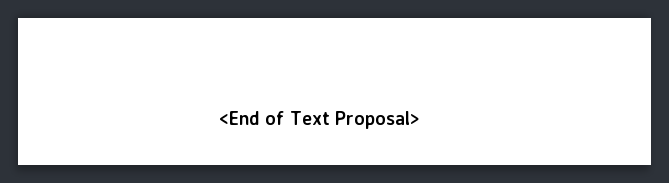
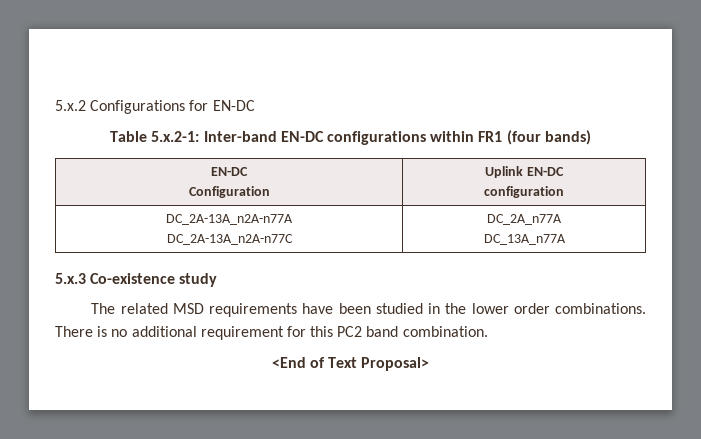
+ 5.x.2 Configurations for EN-DC
+ Table 5.x.2-1: Inter-band EN-DC configurations within FR1 (four bands)
+ EN-DC
+ Configuration | Uplink EN-DC
+ configuration
+ DC_2A-13A_n2A-n77A
+ DC_2A-13A_n2A-n77C | DC_2A_n77A
+ DC_13A_n77A
+ 5.x.3 Co-existence study
+ The related MSD requirements have been studied in the lower order combinations. There is no additional requirement for this PC2 band combination.

